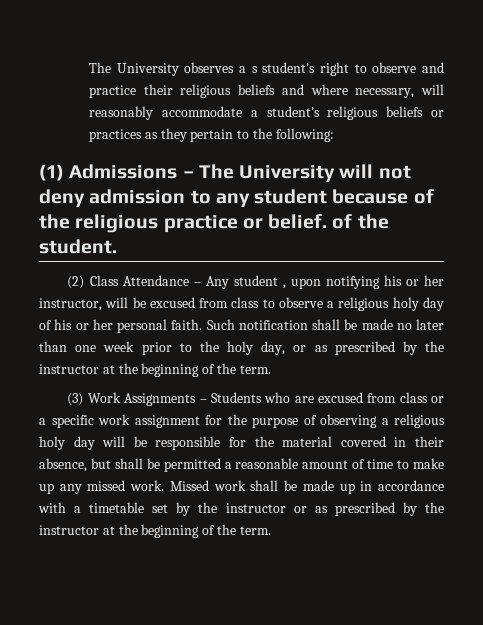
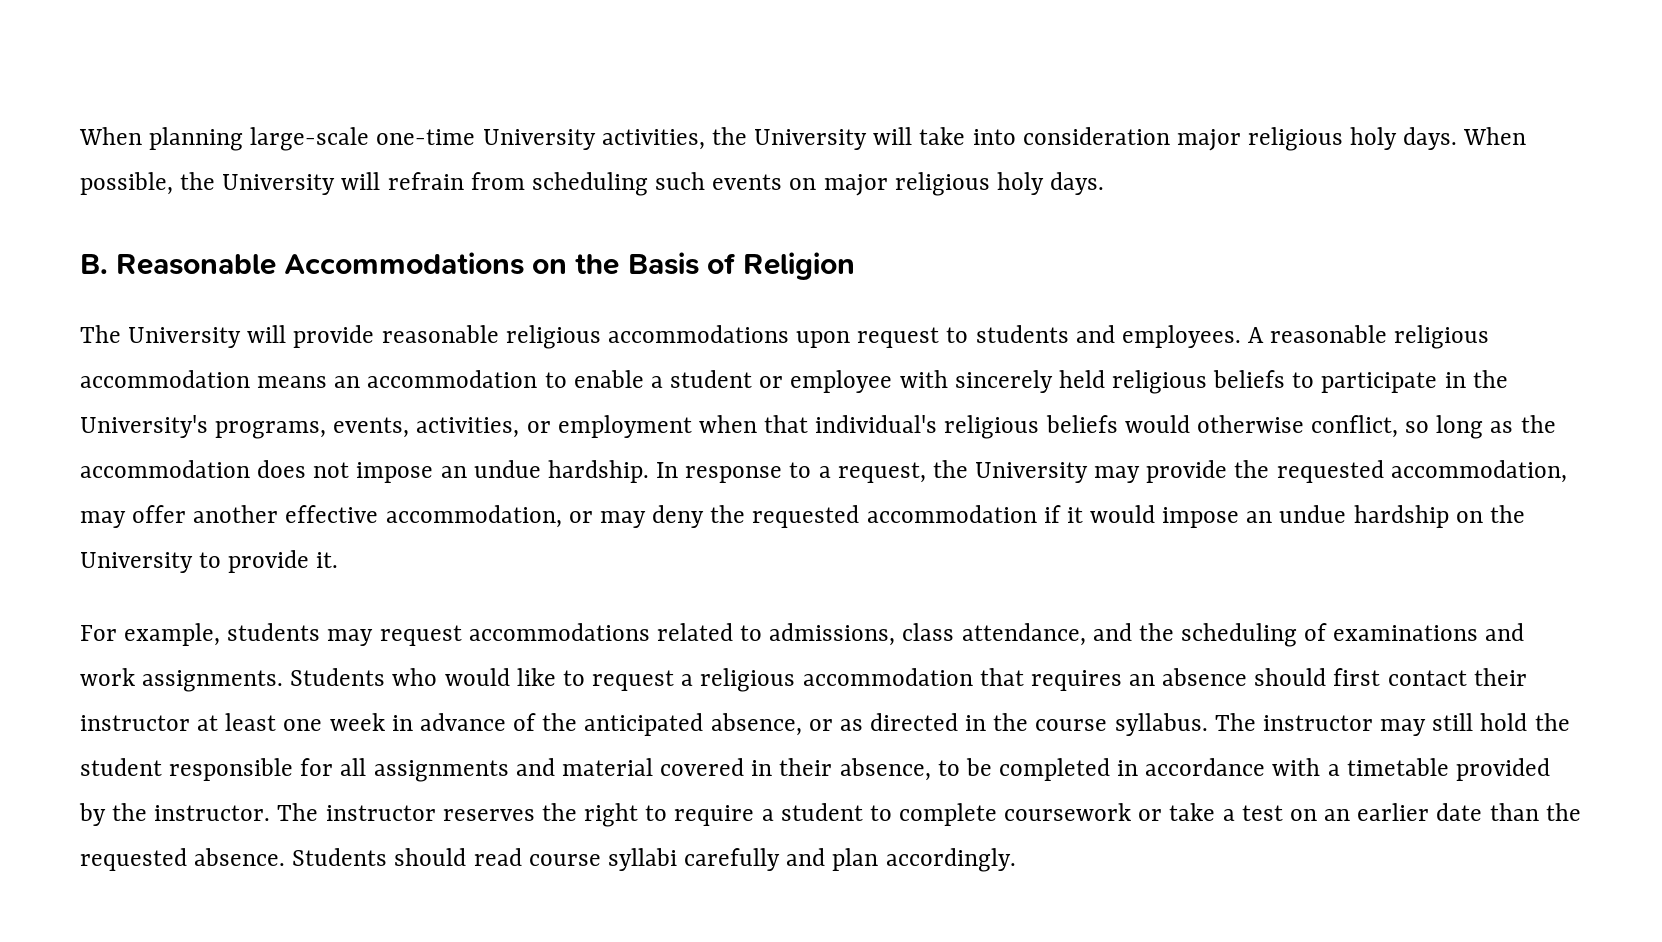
- The University observes a s student’s right to observe and practice their religious beliefs and where necessary, will reasonably accommodate a student’s religious beliefs or practices as they pertain to the following:
- (1) Admissions – The University will not deny admission to any student because of the religious practice or belief. of the student.
- (2) Class Attendance – Any student , upon notifying his or her instructor, will be excused from class to observe a religious holy day of his or her personal faith. Such notification shall be made no later than one week prior to the holy day, or as prescribed by the instructor at the beginning of the term.
- (3) Work Assignments – Students who are excused from class or a specific work assignment for the purpose of observing a religious holy day will be responsible for the material covered in their absence, but shall be permitted a reasonable amount of time to make up any missed work. Missed work shall be made up in accordance with a timetable set by the instructor or as prescribed by the instructor at the beginning of the term.
+ When planning large-scale one-time University activities, the University will take into consideration major religious holy days. When possible, the University will refrain from scheduling such events on major religious holy days.
+ B. Reasonable Accommodations on the Basis of Religion
+ The University will provide reasonable religious accommodations upon request to students and employees. A reasonable religious accommodation means an accommodation to enable a student or employee with sincerely held religious beliefs to participate in the University's programs, events, activities, or employment when that individual's religious beliefs would otherwise conflict, so long as the accommodation does not impose an undue hardship. In response to a request, the University may provide the requested accommodation, may offer another effective accommodation, or may deny the requested accommodation if it would impose an undue hardship on the University to provide it.
+ For example, students may request accommodations related to admissions, class attendance, and the scheduling of examinations and work assignments. Students who would like to request a religious accommodation that requires an absence should first contact their instructor at least one week in advance of the anticipated absence, or as directed in the course syllabus. The instructor may still hold the student responsible for all assignments and material covered in their absence, to be completed in accordance with a timetable provided by the instructor. The instructor reserves the right to require a student to complete coursework or take a test on an earlier date than the requested absence. Students should read course syllabi carefully and plan accordingly.

